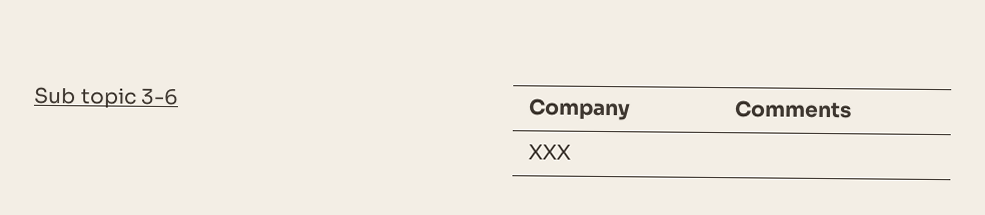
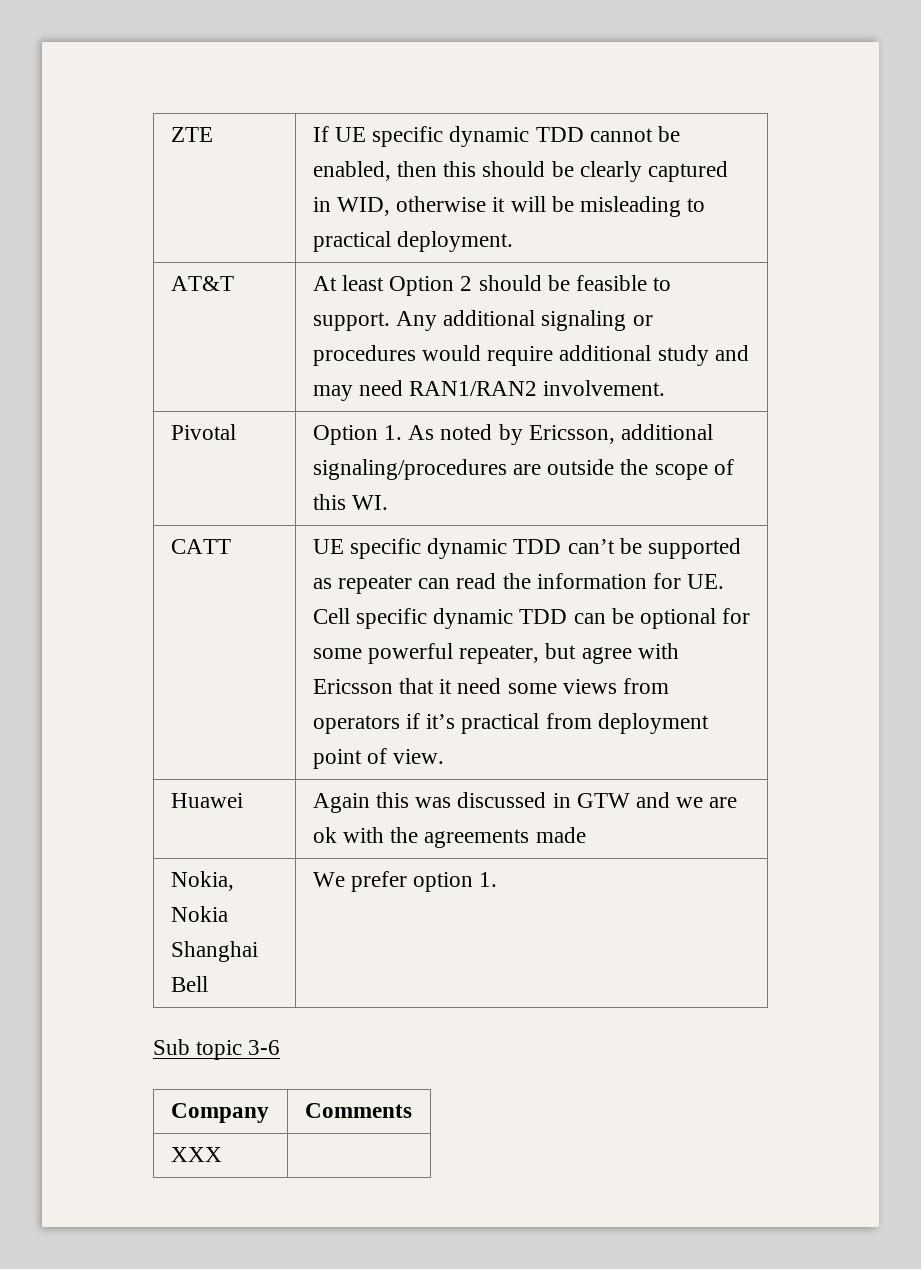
+ ZTE | If UE specific dynamic TDD cannot be enabled, then this should be clearly captured in WID, otherwise it will be misleading to practical deployment.
+ AT&T | At least Option 2 should be feasible to support. Any additional signaling or procedures would require additional study and may need RAN1/RAN2 involvement.
+ Pivotal | Option 1. As noted by Ericsson, additional signaling/procedures are outside the scope of this WI.
+ CATT | UE specific dynamic TDD can’t be supported as repeater can read the information for UE. Cell specific dynamic TDD can be optional for some powerful repeater, but agree with Ericsson that it need some views from operators if it’s practical from deployment point of view.
+ Huawei | Again this was discussed in GTW and we are ok with the agreements made
+ Nokia, Nokia Shanghai Bell | We prefer option 1.

